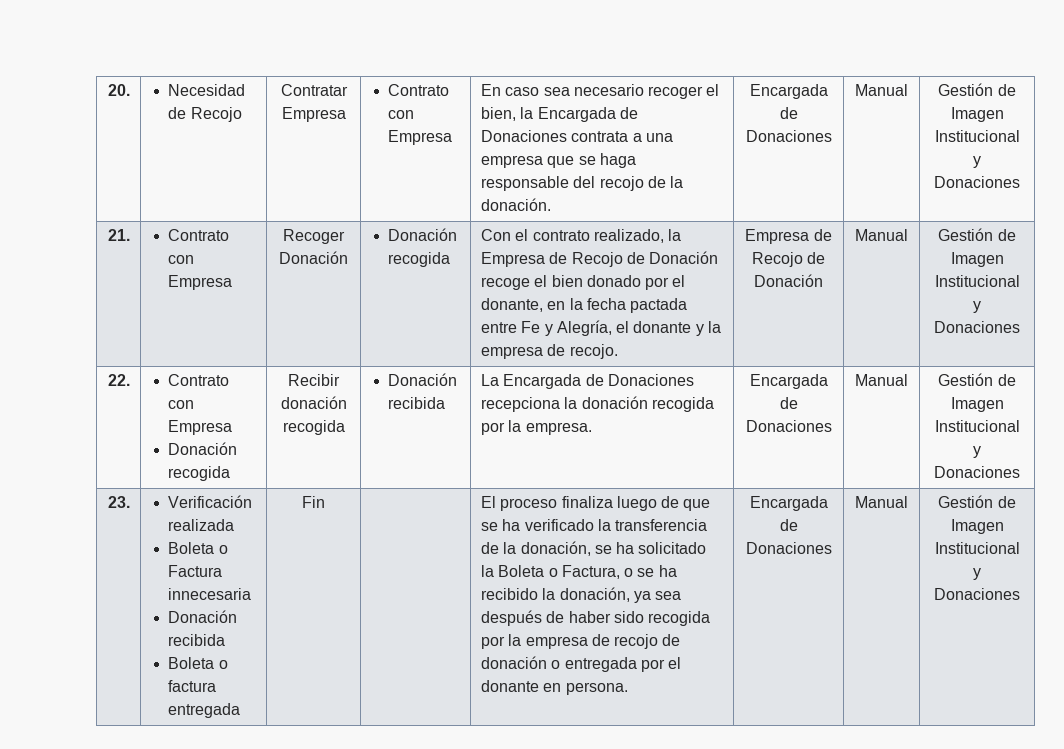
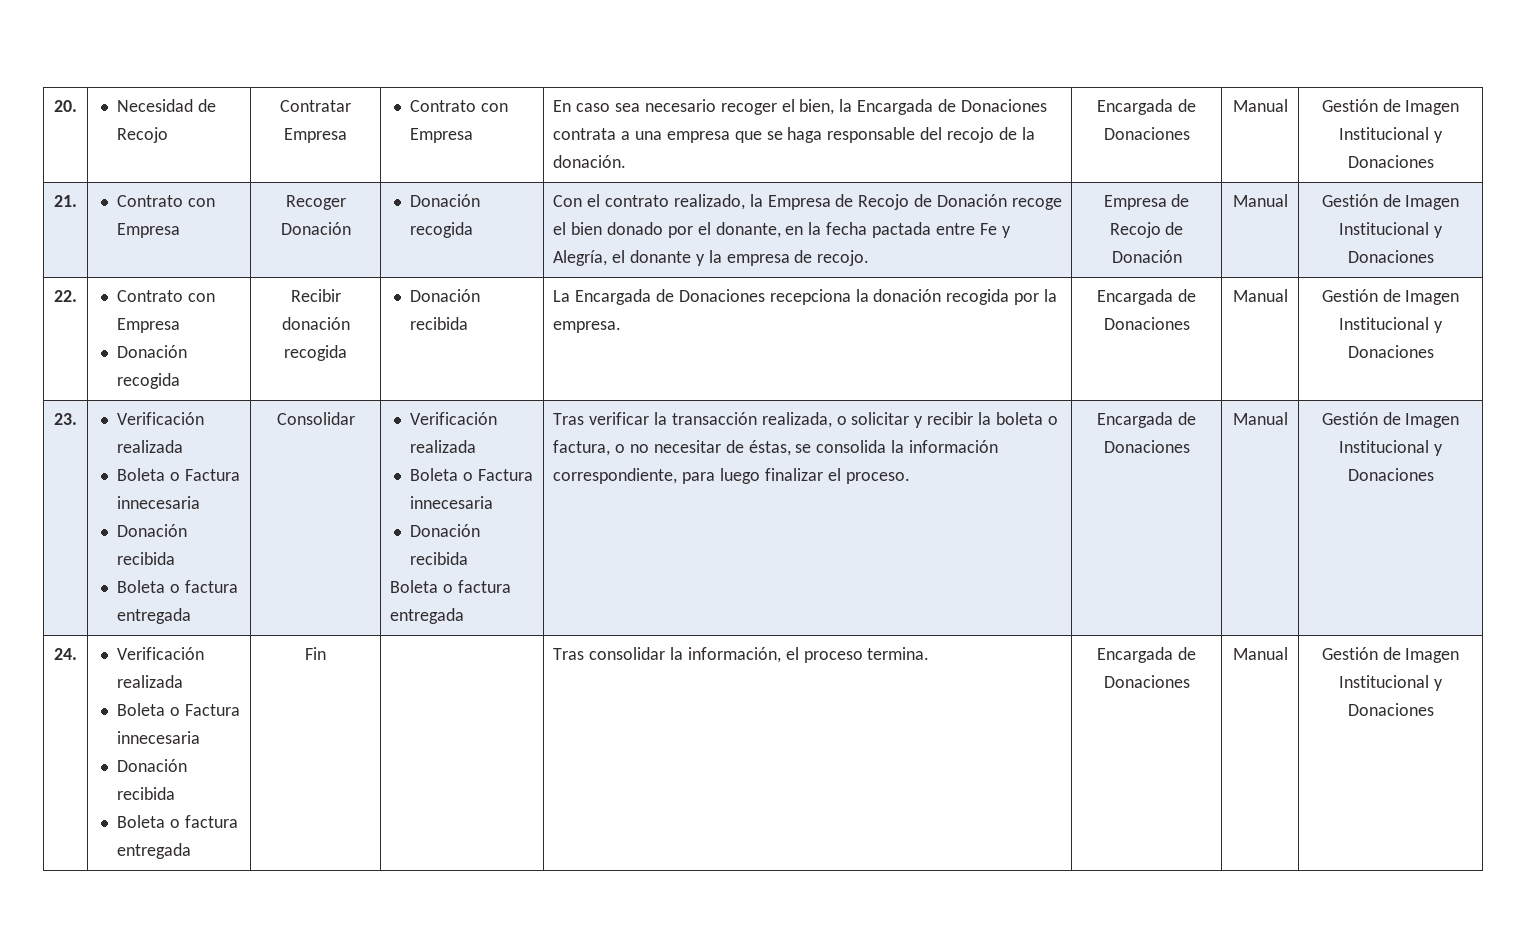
- Fin | | El proceso finaliza luego de que se ha verificado la transferencia de la donación, se ha solicitado la Boleta o Factura, o se ha recibido la donación, ya sea después de haber sido recogida por la empresa de recojo de donación o entregada por el donante en persona.
+ Consolidar | Verificación realizada
+ Boleta o Factura innecesaria
+ Donación recibida
+ Boleta o factura entregada | Tras verificar la transacción realizada, o solicitar y recibir la boleta o factura, o no necesitar de éstas, se consolida la información correspondiente, para luego finalizar el proceso.
+ 24. | Verificación realizada
+ Boleta o Factura innecesaria
+ Donación recibida
+ Boleta o factura entregada | Fin | | Tras consolidar la información, el proceso termina. | Encargada de Donaciones | Manual | Gestión de Imagen Institucional y Donaciones

